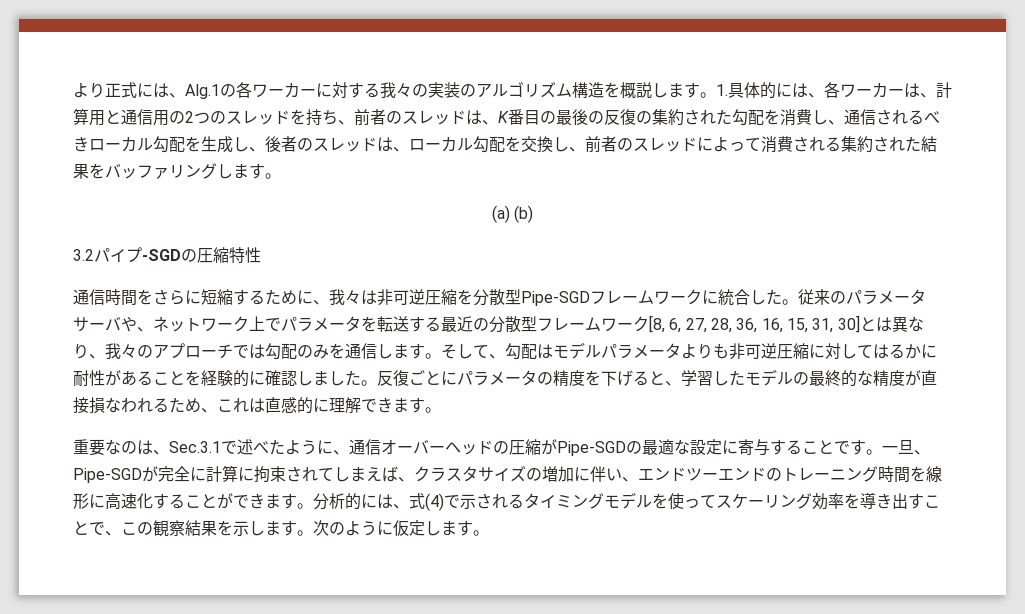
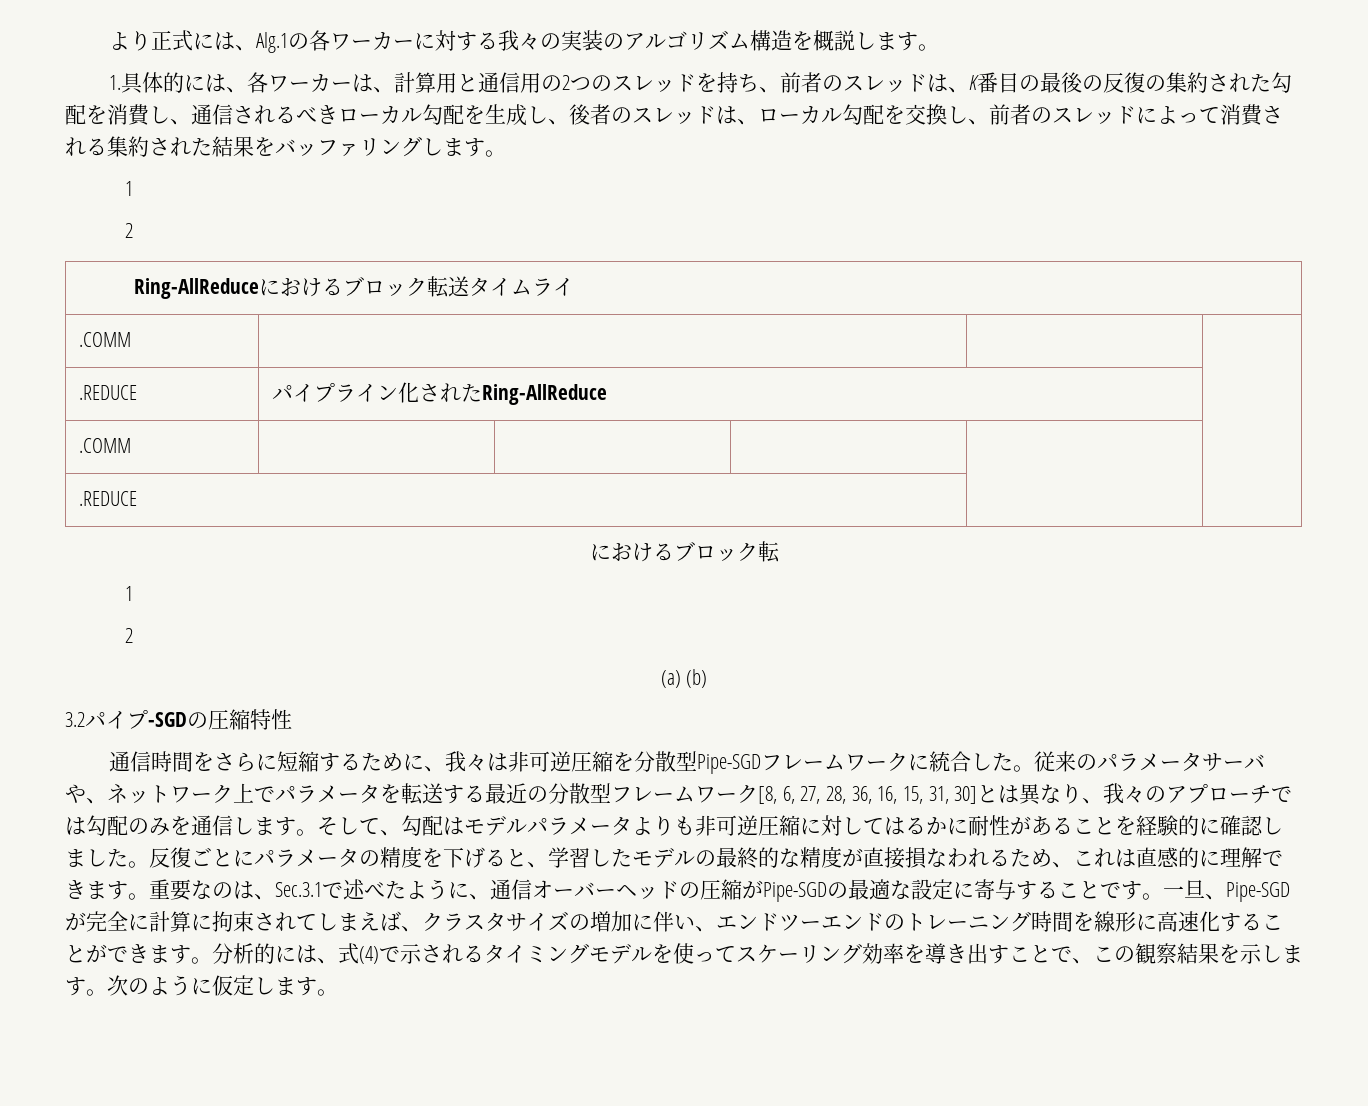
- より正式には、Alg.1の各ワーカーに対する我々の実装のアルゴリズム構造を概説します。1.具体的には、各ワーカーは、計算用と通信用の2つのスレッドを持ち、前者のスレッドは、K番目の最後の反復の集約された勾配を消費し、通信されるべきローカル勾配を生成し、後者のスレッドは、ローカル勾配を交換し、前者のスレッドによって消費される集約された結果をバッファリングします。
+ より正式には、Alg.1の各ワーカーに対する我々の実装のアルゴリズム構造を概説します。
+ 1.具体的には、各ワーカーは、計算用と通信用の2つのスレッドを持ち、前者のスレッドは、K番目の最後の反復の集約された勾配を消費し、通信されるべきローカル勾配を生成し、後者のスレッドは、ローカル勾配を交換し、前者のスレッドによって消費される集約された結果をバッファリングします。
+ 1
+ 2
+ Ring-AllReduceにおけるブロック転送タイムライ
+ .COMM | | |
+ .REDUCE | パイプライン化されたRing-AllReduce |
+ .COMM | | | | |
+ .REDUCE | |
+ におけるブロック転
+ 1
+ 2
- 反復ごとにパラメータの精度を下げると、学習したモデルの最終的な精度が直接損なわれるため、これは直感的に理解できます。
- 重要なのは、Sec.3.1で述べたように、通信オーバーヘッドの圧縮がPipe-SGDの最適な設定に寄与することです。
+ 反復ごとにパラメータの精度を下げると、学習したモデルの最終的な精度が直接損なわれるため、これは直感的に理解できます。重要なのは、Sec.3.1で述べたように、通信オーバーヘッドの圧縮がPipe-SGDの最適な設定に寄与することです。

